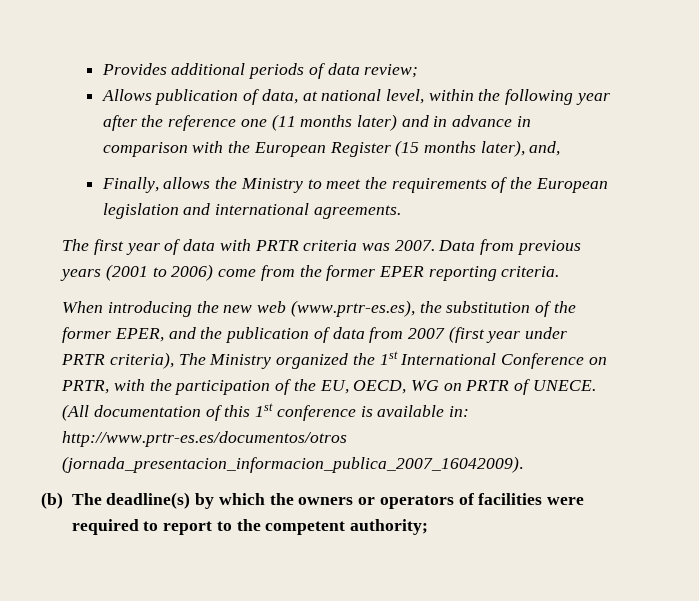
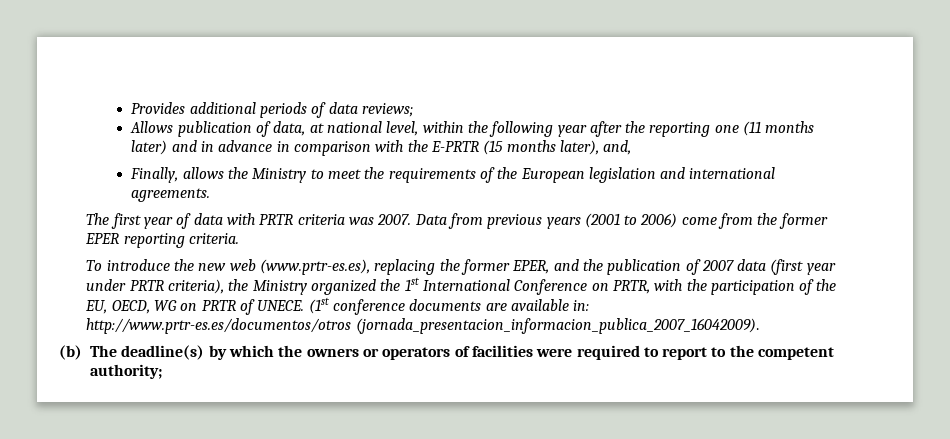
- Provides additional periods of data review;
+ Provides additional periods of data reviews;
- Allows publication of data, at national level, within the following year after the reference one (11 months later) and in advance in comparison with the European Register (15 months later), and,
+ Allows publication of data, at national level, within the following year after the reporting one (11 months later) and in advance in comparison with the E-PRTR (15 months later), and,
- When introducing the new web (www.prtr-es.es), the substitution of the former EPER, and the publication of data from 2007 (first year under PRTR criteria), The Ministry organized the 1st International Conference on PRTR, with the participation of the EU, OECD, WG on PRTR of UNECE.
+ To introduce the new web (www.prtr-es.es), replacing the former EPER, and the publication of 2007 data (first year under PRTR criteria), the Ministry organized the 1st International Conference on PRTR, with the participation of the EU, OECD, WG on PRTR of UNECE.
- (All documentation of this 1st conference is available in: http://www.prtr-es.es/documentos/otros (jornada_presentacion_informacion_publica_2007_16042009).
+ (1st conference documents are available in: http://www.prtr-es.es/documentos/otros (jornada_presentacion_informacion_publica_2007_16042009).

